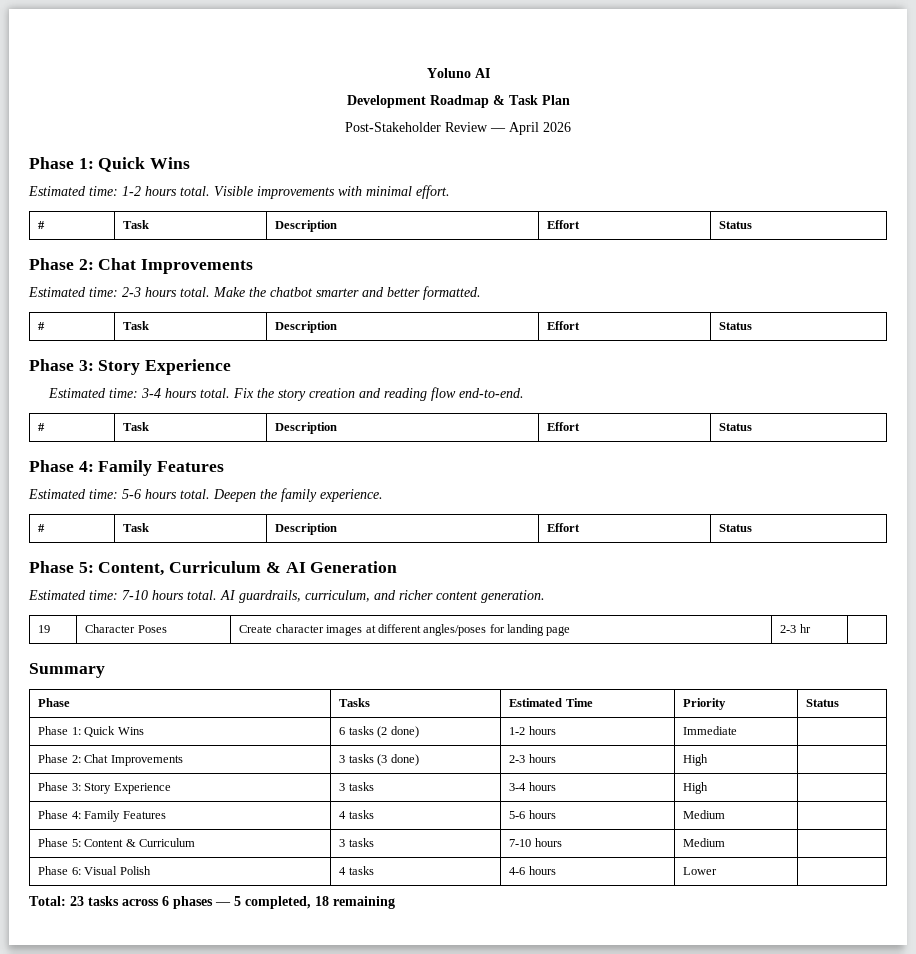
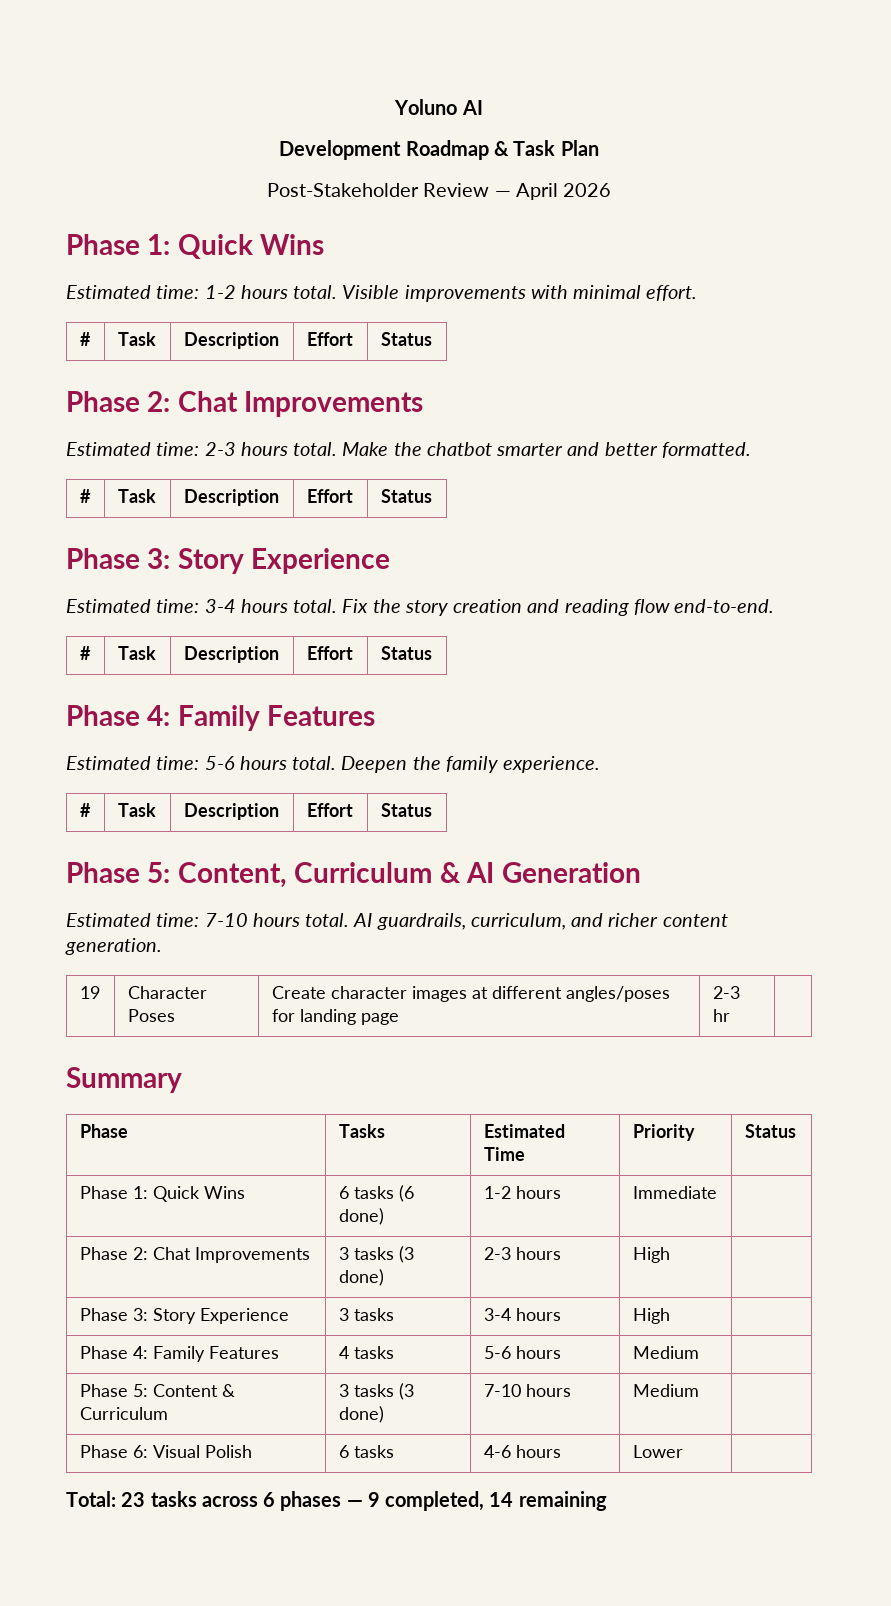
- Phase 1: Quick Wins | 6 tasks (2 done) | 1-2 hours | Immediate |
+ Phase 1: Quick Wins | 6 tasks (6 done) | 1-2 hours | Immediate |
- Phase 5: Content & Curriculum | 3 tasks | 7-10 hours | Medium |
+ Phase 5: Content & Curriculum | 3 tasks (3 done) | 7-10 hours | Medium |
- Phase 6: Visual Polish | 4 tasks | 4-6 hours | Lower |
+ Phase 6: Visual Polish | 6 tasks | 4-6 hours | Lower |
- Total: 23 tasks across 6 phases — 5 completed, 18 remaining
+ Total: 23 tasks across 6 phases — 9 completed, 14 remaining

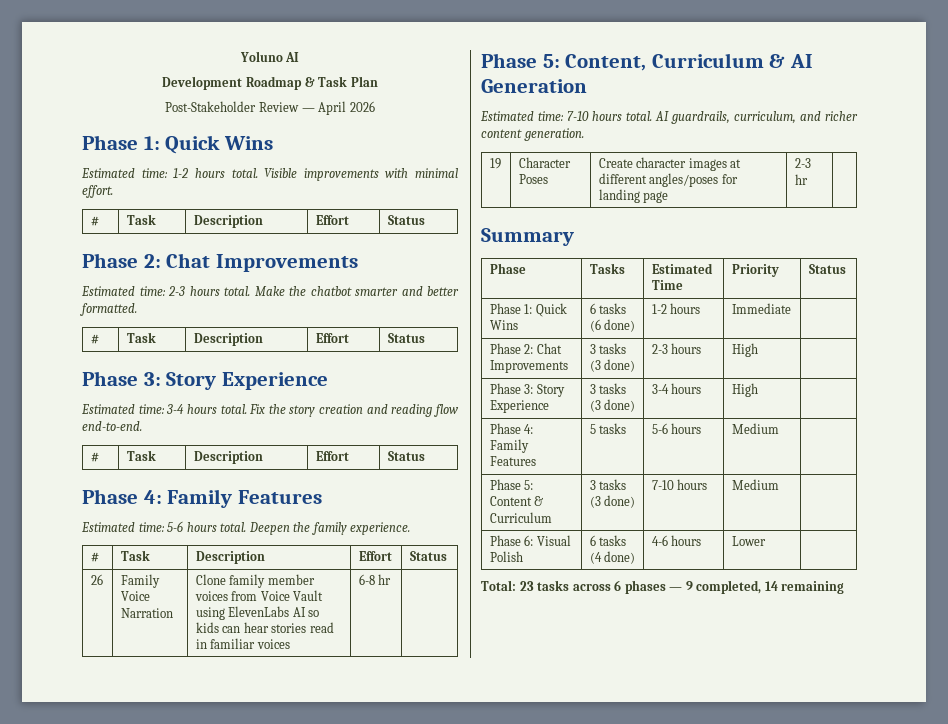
+ 26 | Family Voice Narration | Clone family member voices from Voice Vault using ElevenLabs AI so kids can hear stories read in familiar voices | 6-8 hr |
- Phase 3: Story Experience | 3 tasks | 3-4 hours | High |
+ Phase 3: Story Experience | 3 tasks (3 done) | 3-4 hours | High |
- Phase 4: Family Features | 4 tasks | 5-6 hours | Medium |
+ Phase 4: Family Features | 5 tasks | 5-6 hours | Medium |
- Phase 6: Visual Polish | 6 tasks | 4-6 hours | Lower |
+ Phase 6: Visual Polish | 6 tasks (4 done) | 4-6 hours | Lower |

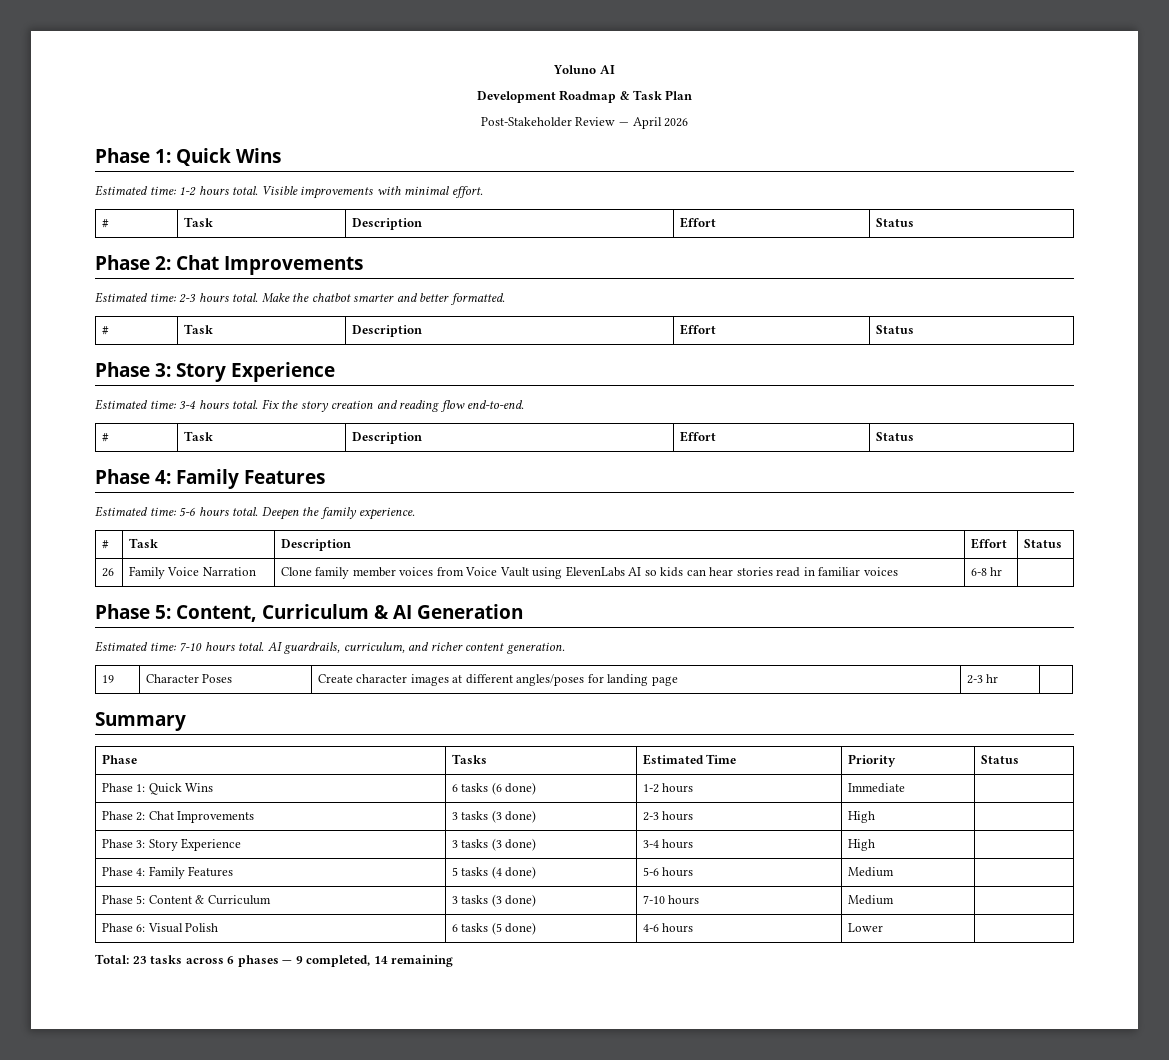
- Phase 4: Family Features | 5 tasks | 5-6 hours | Medium |
+ Phase 4: Family Features | 5 tasks (4 done) | 5-6 hours | Medium |
- Phase 6: Visual Polish | 6 tasks (4 done) | 4-6 hours | Lower |
+ Phase 6: Visual Polish | 6 tasks (5 done) | 4-6 hours | Lower |

